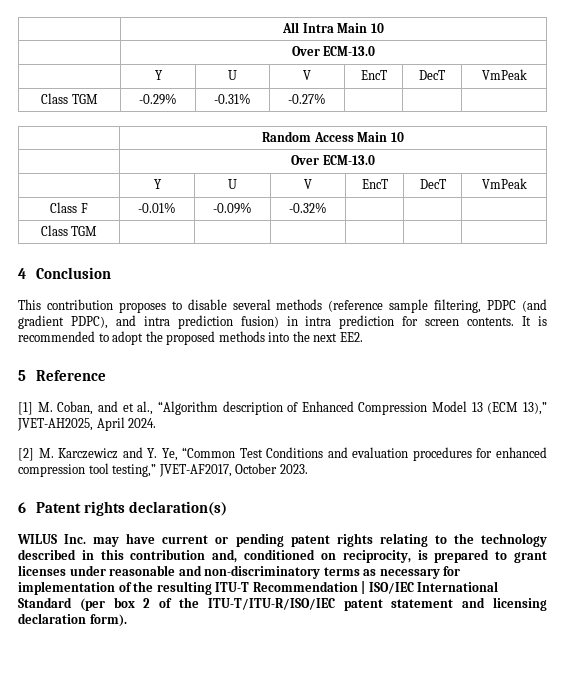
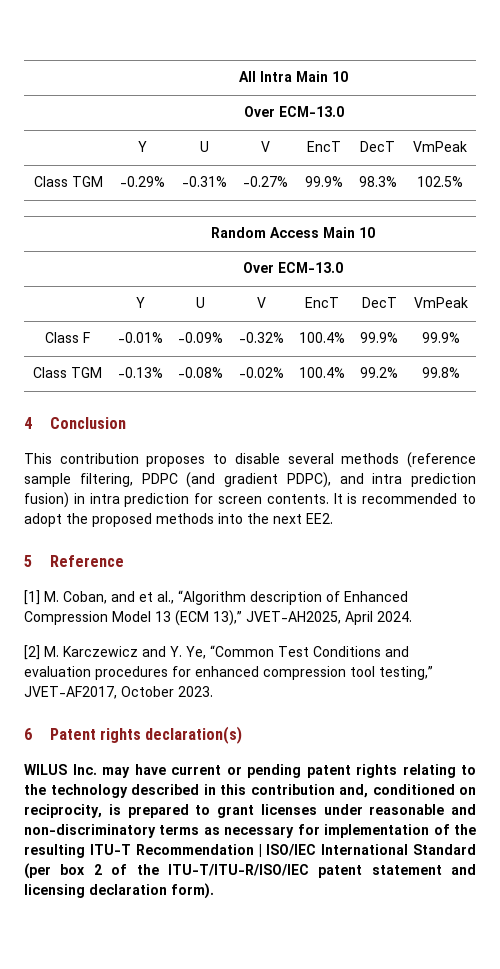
- Class TGM | -0.29% | -0.31% | -0.27% | | |
+ Class TGM | -0.29% | -0.31% | -0.27% | 99.9% | 98.3% | 102.5%
- Class F | -0.01% | -0.09% | -0.32% | | |
- Class TGM | | | | | |
+ Class F | -0.01% | -0.09% | -0.32% | 100.4% | 99.9% | 99.9%
+ Class TGM | -0.13% | -0.08% | -0.02% | 100.4% | 99.2% | 99.8%

